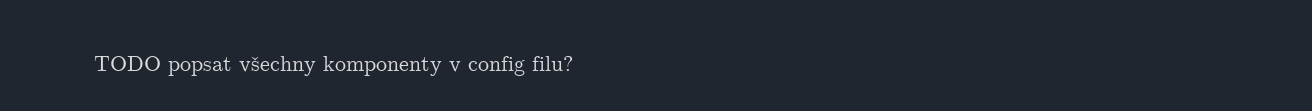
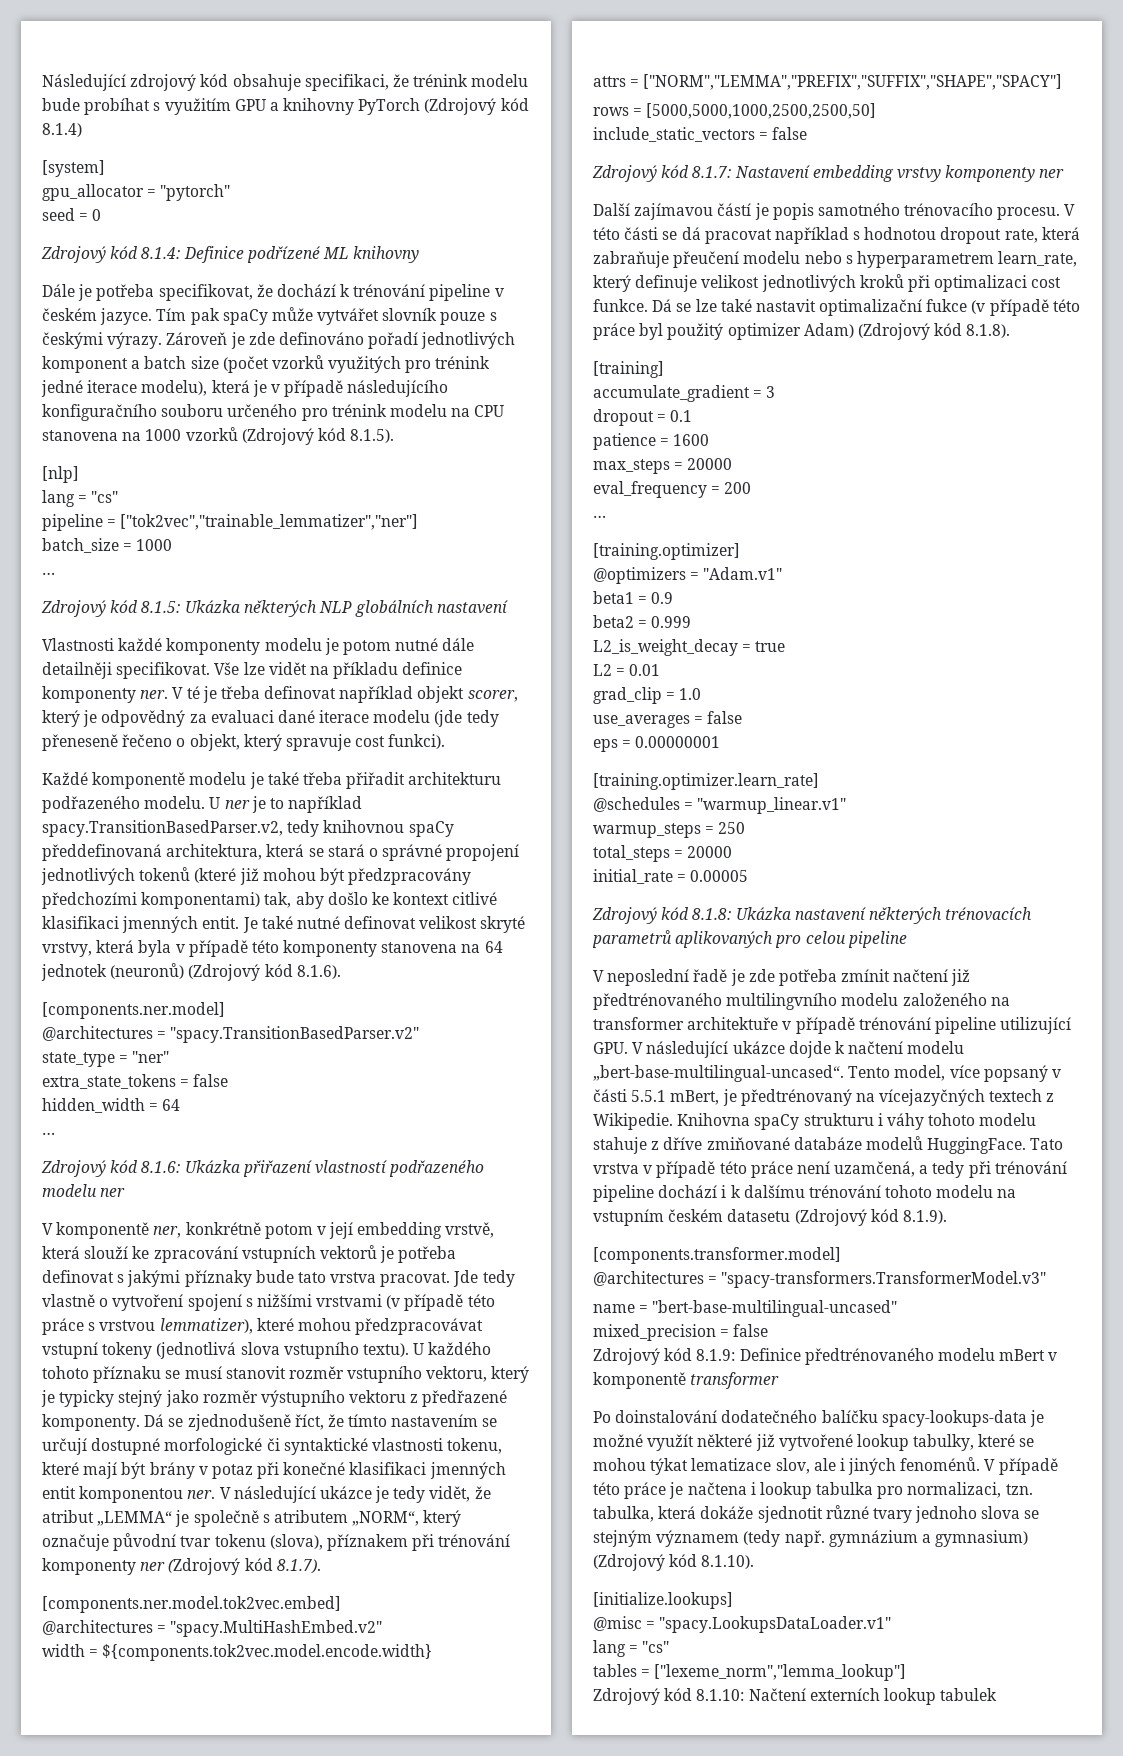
- TODO popsat všechny komponenty v config filu?
+ Následující zdrojový kód obsahuje specifikaci, že trénink modelu bude probíhat s využitím GPU a knihovny PyTorch (Zdrojový kód 8.1.4)
+ [system]
+ gpu_allocator = "pytorch"
+ seed = 0
+ Zdrojový kód 8.1.4: Definice podřízené ML knihovny
+ Dále je potřeba specifikovat, že dochází k trénování pipeline v českém jazyce. Tím pak spaCy může vytvářet slovník pouze s českými výrazy. Zároveň je zde definováno pořadí jednotlivých komponent a batch size (počet vzorků využitých pro trénink jedné iterace modelu), která je v případě následujícího konfiguračního souboru určeného pro trénink modelu na CPU stanovena na 1000 vzorků (Zdrojový kód 8.1.5).
+ [nlp]
+ lang = "cs"
+ pipeline = ["tok2vec","trainable_lemmatizer","ner"]
+ batch_size = 1000
+ …
+ Zdrojový kód 8.1.5: Ukázka některých NLP globálních nastavení
+ Vlastnosti každé komponenty modelu je potom nutné dále detailněji specifikovat. Vše lze vidět na příkladu definice komponenty ner. V té je třeba definovat například objekt scorer, který je odpovědný za evaluaci dané iterace modelu (jde tedy přeneseně řečeno o objekt, který spravuje cost funkci).
+ Každé komponentě modelu je také třeba přiřadit architekturu podřazeného modelu. U ner je to například spacy.TransitionBasedParser.v2, tedy knihovnou spaCy předdefinovaná architektura, která se stará o správné propojení jednotlivých tokenů (které již mohou být předzpracovány předchozími komponentami) tak, aby došlo ke kontext citlivé klasifikaci jmenných entit. Je také nutné definovat velikost skryté vrstvy, která byla v případě této komponenty stanovena na 64 jednotek (neuronů) (Zdrojový kód 8.1.6).
+ [components.ner.model]
+ @architectures = "spacy.TransitionBasedParser.v2"
+ state_type = "ner"
+ extra_state_tokens = false
+ hidden_width = 64
+ …
+ Zdrojový kód 8.1.6: Ukázka přiřazení vlastností podřazeného modelu ner
+ V komponentě ner, konkrétně potom v její embedding vrstvě, která slouží ke zpracování vstupních vektorů je potřeba definovat s jakými příznaky bude tato vrstva pracovat. Jde tedy vlastně o vytvoření spojení s nižšími vrstvami (v případě této práce s vrstvou lemmatizer), které mohou předzpracovávat vstupní tokeny (jednotlivá slova vstupního textu). U každého tohoto příznaku se musí stanovit rozměr vstupního vektoru, který je typicky stejný jako rozměr výstupního vektoru z předřazené komponenty. Dá se zjednodušeně říct, že tímto nastavením se určují dostupné morfologické či syntaktické vlastnosti tokenu, které mají být brány v potaz při konečné klasifikaci jmenných entit komponentou ner. V následující ukázce je tedy vidět, že atribut „LEMMA“ je společně s atributem „NORM“, který označuje původní tvar tokenu (slova), příznakem při trénování komponenty ner (Zdrojový kód 8.1.7).
+ [components.ner.model.tok2vec.embed]
+ @architectures = "spacy.MultiHashEmbed.v2"
+ width = ${components.tok2vec.model.encode.width}
+ attrs = ["NORM","LEMMA","PREFIX","SUFFIX","SHAPE","SPACY"]
+ rows = [5000,5000,1000,2500,2500,50]
+ include_static_vectors = false
+ Zdrojový kód 8.1.7: Nastavení embedding vrstvy komponenty ner
+ Další zajímavou částí je popis samotného trénovacího procesu. V této části se dá pracovat například s hodnotou dropout rate, která zabraňuje přeučení modelu nebo s hyperparametrem learn_rate, který definuje velikost jednotlivých kroků při optimalizaci cost funkce. Dá se lze také nastavit optimalizační fukce (v případě této práce byl použitý optimizer Adam) (Zdrojový kód 8.1.8).
+ [training]
+ accumulate_gradient = 3
+ dropout = 0.1
+ patience = 1600
+ max_steps = 20000
+ eval_frequency = 200
+ …
+ [training.optimizer]
+ @optimizers = "Adam.v1"
+ beta1 = 0.9
+ beta2 = 0.999
+ L2_is_weight_decay = true
+ L2 = 0.01
+ grad_clip = 1.0
+ use_averages = false
+ eps = 0.00000001
+ [training.optimizer.learn_rate]
+ @schedules = "warmup_linear.v1"
+ warmup_steps = 250
+ total_steps = 20000
+ initial_rate = 0.00005
+ Zdrojový kód 8.1.8: Ukázka nastavení některých trénovacích parametrů aplikovaných pro celou pipeline
+ V neposlední řadě je zde potřeba zmínit načtení již předtrénovaného multilingvního modelu založeného na transformer architektuře v případě trénování pipeline utilizující GPU. V následující ukázce dojde k načtení modelu „bert-base-multilingual-uncased“. Tento model, více popsaný v části 5.5.1 mBert, je předtrénovaný na vícejazyčných textech z Wikipedie. Knihovna spaCy strukturu i váhy tohoto modelu stahuje z dříve zmiňované databáze modelů HuggingFace. Tato vrstva v případě této práce není uzamčená, a tedy při trénování pipeline dochází i k dalšímu trénování tohoto modelu na vstupním českém datasetu (Zdrojový kód 8.1.9).
+ [components.transformer.model]
+ @architectures = "spacy-transformers.TransformerModel.v3"
+ name = "bert-base-multilingual-uncased"
+ mixed_precision = false
+ Zdrojový kód 8.1.9: Definice předtrénovaného modelu mBert v komponentě transformer
+ Po doinstalování dodatečného balíčku spacy-lookups-data je možné využít některé již vytvořené lookup tabulky, které se mohou týkat lematizace slov, ale i jiných fenoménů. V případě této práce je načtena i lookup tabulka pro normalizaci, tzn. tabulka, která dokáže sjednotit různé tvary jednoho slova se stejným významem (tedy např. gymnázium a gymnasium) (Zdrojový kód 8.1.10).
+ [initialize.lookups]
+ @misc = "spacy.LookupsDataLoader.v1"
+ lang = "cs"
+ tables = ["lexeme_norm","lemma_lookup"]
+ Zdrojový kód 8.1.10: Načtení externích lookup tabulek

